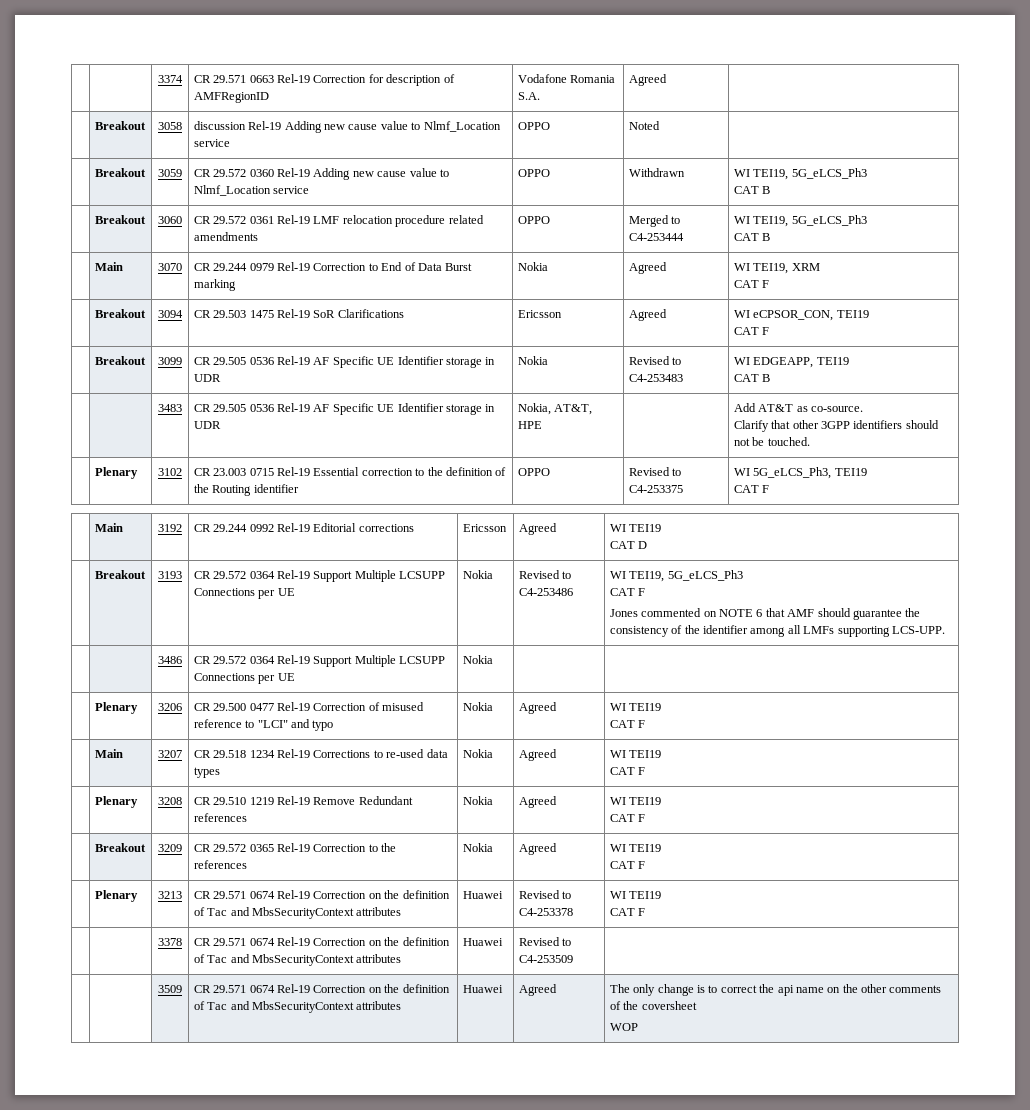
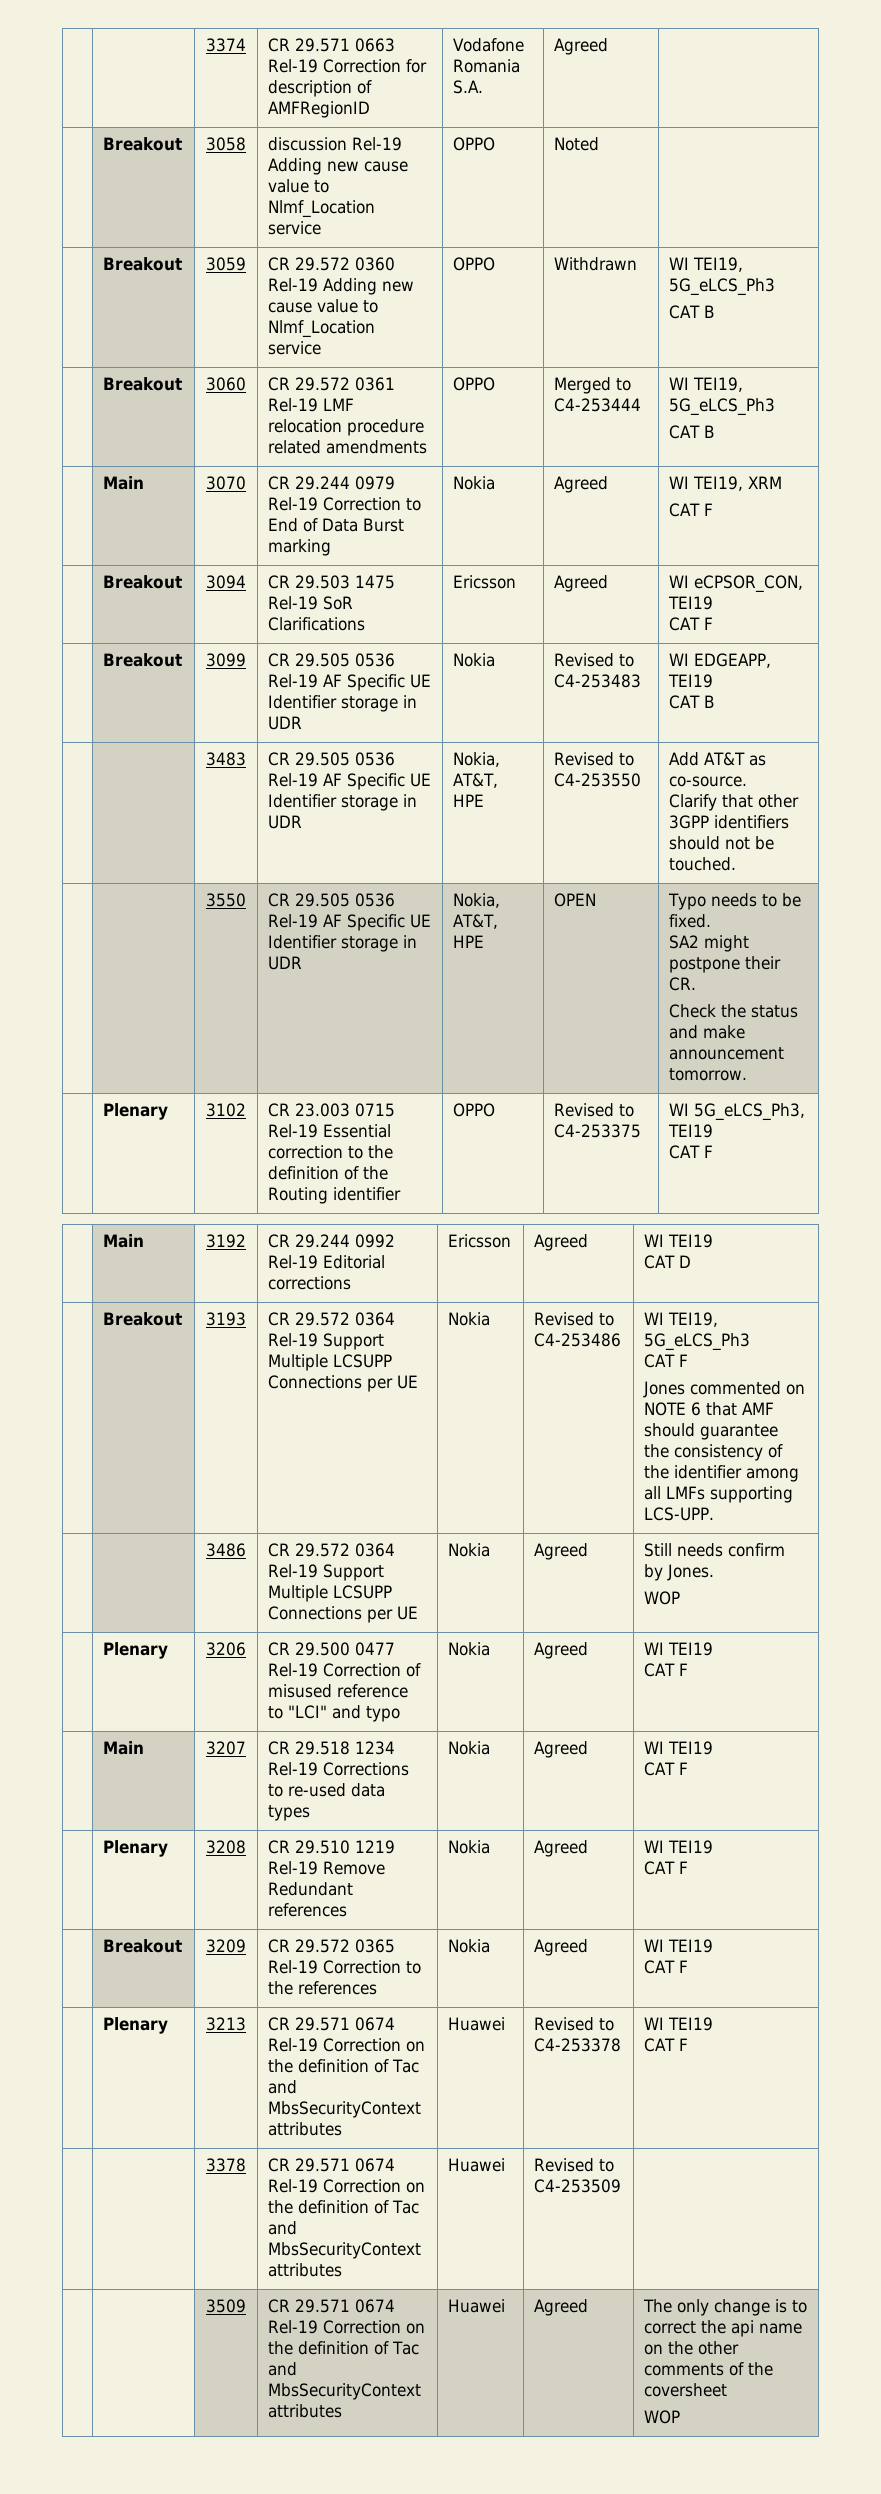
- | | 3483 | CR 29.505 0536 Rel-19 AF Specific UE Identifier storage in UDR | Nokia, AT&T, HPE | | Add AT&T as co-source.
+ | | 3483 | CR 29.505 0536 Rel-19 AF Specific UE Identifier storage in UDR | Nokia, AT&T, HPE | Revised to C4-253550 | Add AT&T as co-source.
+ | | 3550 | CR 29.505 0536 Rel-19 AF Specific UE Identifier storage in UDR | Nokia, AT&T, HPE | OPEN | Typo needs to be fixed.
+ SA2 might postpone their CR.
+ Check the status and make announcement tomorrow.
- | | 3486 | CR 29.572 0364 Rel-19 Support Multiple LCSUPP Connections per UE | Nokia | |
+ | | 3486 | CR 29.572 0364 Rel-19 Support Multiple LCSUPP Connections per UE | Nokia | Agreed | Still needs confirm by Jones.
+ WOP

